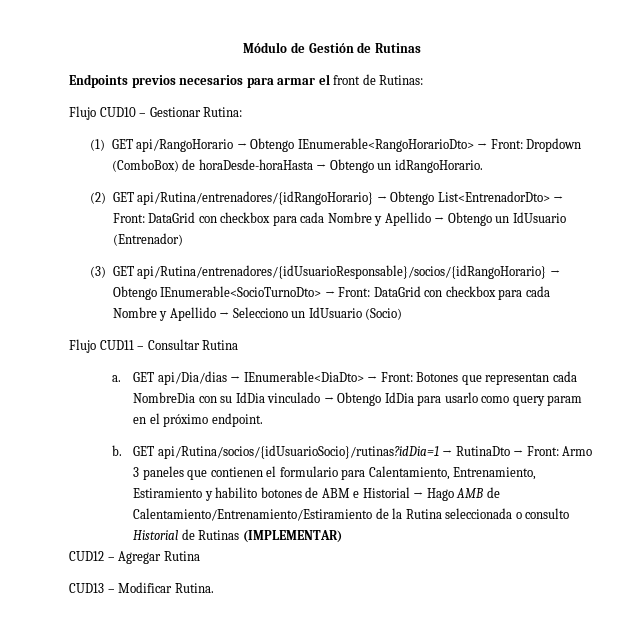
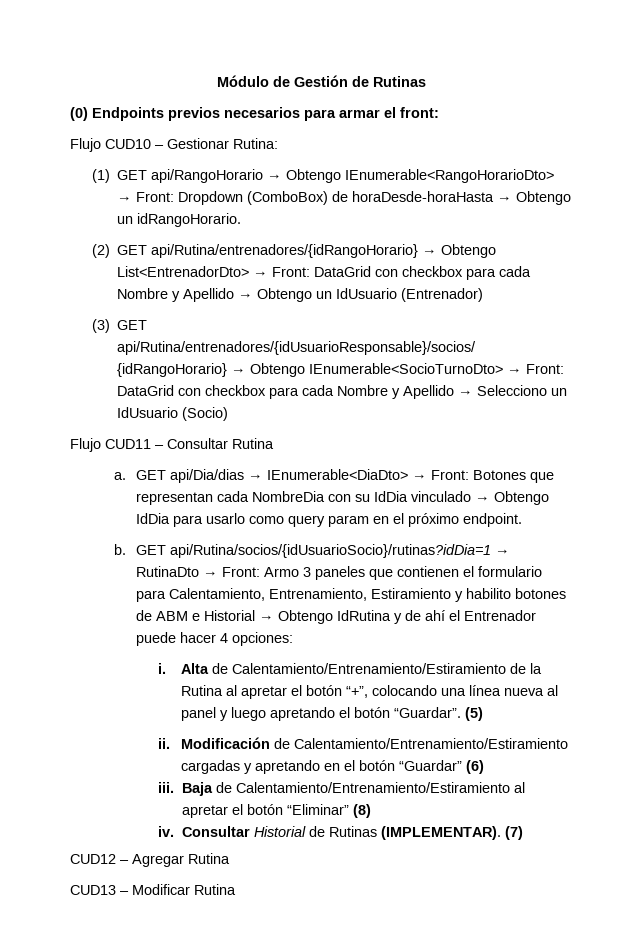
- Endpoints previos necesarios para armar el front de Rutinas:
+ (0) Endpoints previos necesarios para armar el front:
- GET api/Rutina/socios/{idUsuarioSocio}/rutinas?idDia=1 → RutinaDto → Front: Armo 3 paneles que contienen el formulario para Calentamiento, Entrenamiento, Estiramiento y habilito botones de ABM e Historial → Hago AMB de Calentamiento/Entrenamiento/Estiramiento de la Rutina seleccionada o consulto Historial de Rutinas (IMPLEMENTAR)
+ GET api/Rutina/socios/{idUsuarioSocio}/rutinas?idDia=1 → RutinaDto → Front: Armo 3 paneles que contienen el formulario para Calentamiento, Entrenamiento, Estiramiento y habilito botones de ABM e Historial → Obtengo IdRutina y de ahí el Entrenador puede hacer 4 opciones:
+ i. Alta de Calentamiento/Entrenamiento/Estiramiento de la Rutina al apretar el botón “+”, colocando una línea nueva al panel y luego apretando el botón “Guardar”. (5)
+ ii. Modificación de Calentamiento/Entrenamiento/Estiramiento cargadas y apretando en el botón “Guardar” (6)
+ iii. Baja de Calentamiento/Entrenamiento/Estiramiento al apretar el botón “Eliminar” (8)
+ iv. Consultar Historial de Rutinas (IMPLEMENTAR). (7)
- CUD13 – Modificar Rutina.
+ CUD13 – Modificar Rutina

